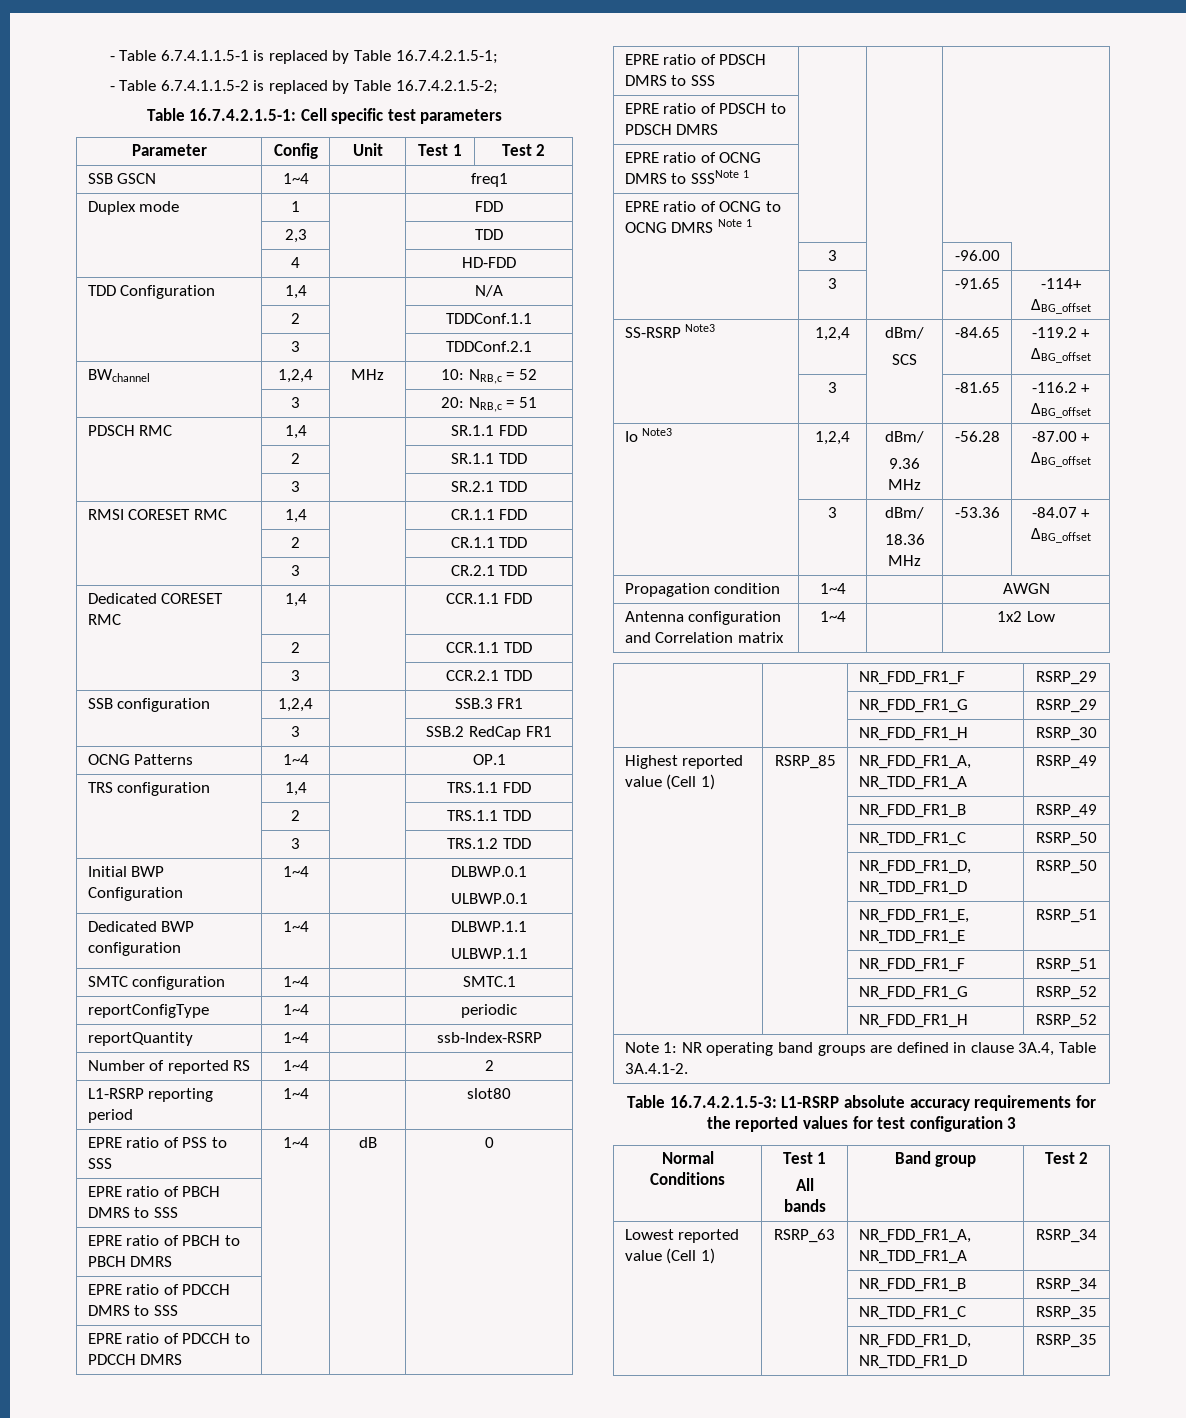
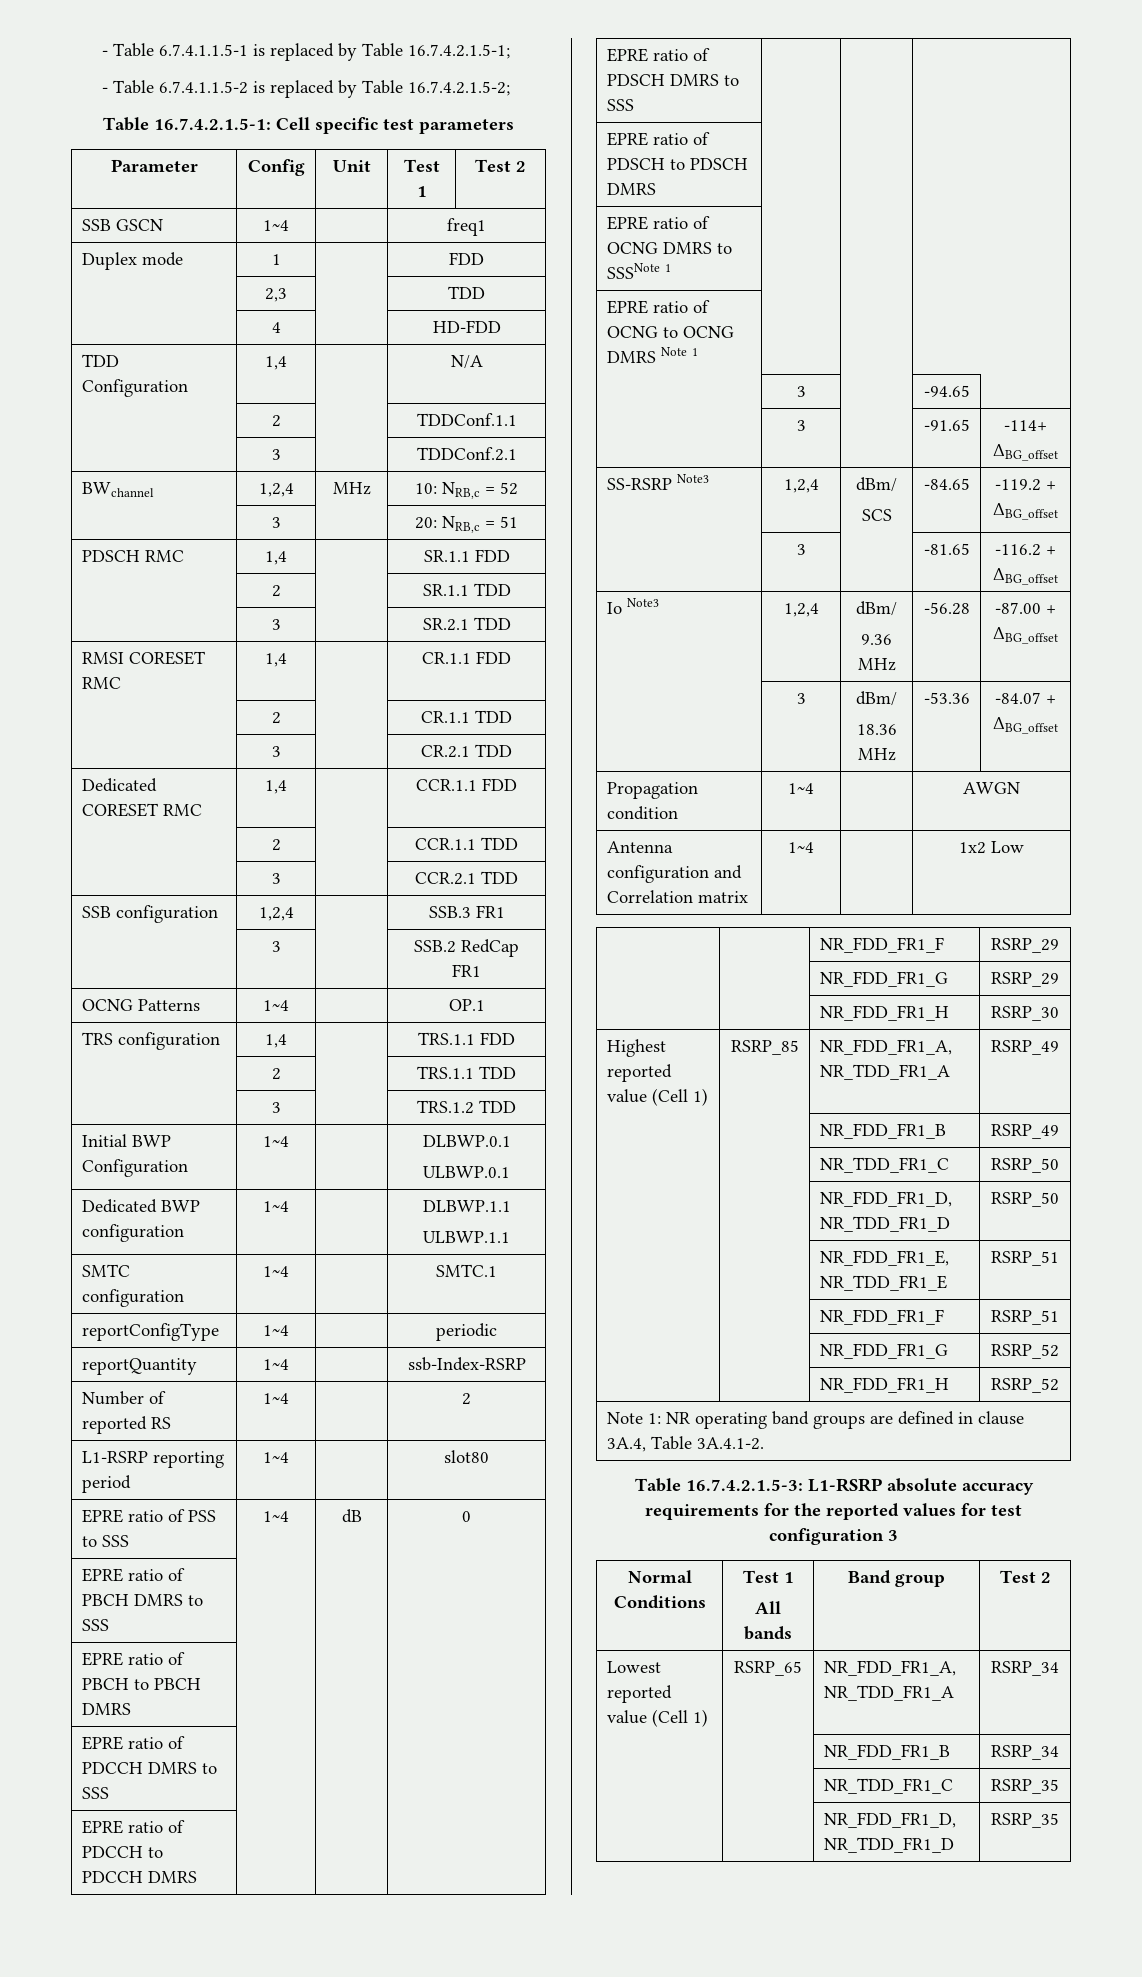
- | 3 | | -96.00 |
+ | 3 | | -94.65 |
- Lowest reported value (Cell 1) | RSRP_63 | NR_FDD_FR1_A, NR_TDD_FR1_A | RSRP_34
+ Lowest reported value (Cell 1) | RSRP_65 | NR_FDD_FR1_A, NR_TDD_FR1_A | RSRP_34

